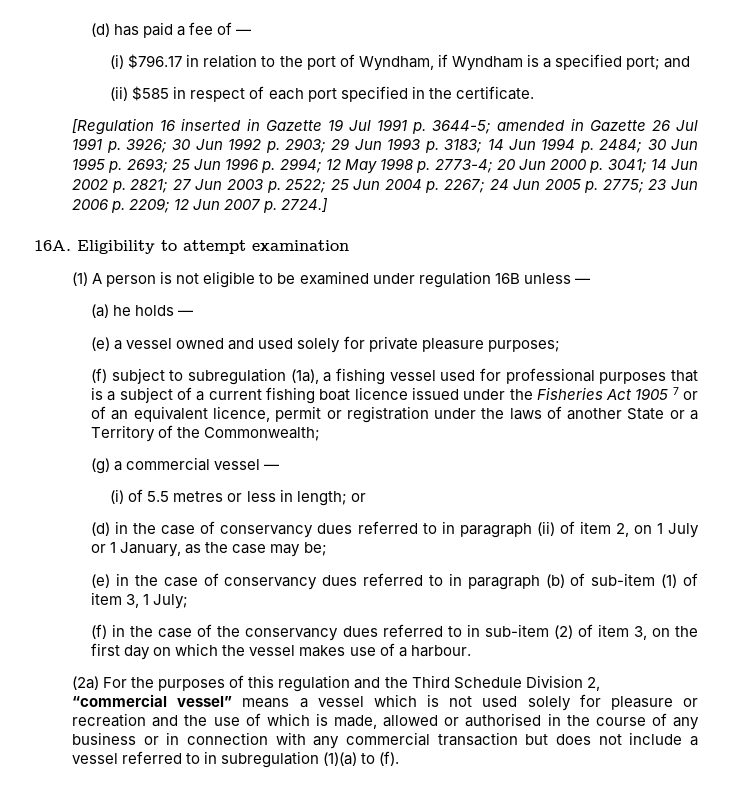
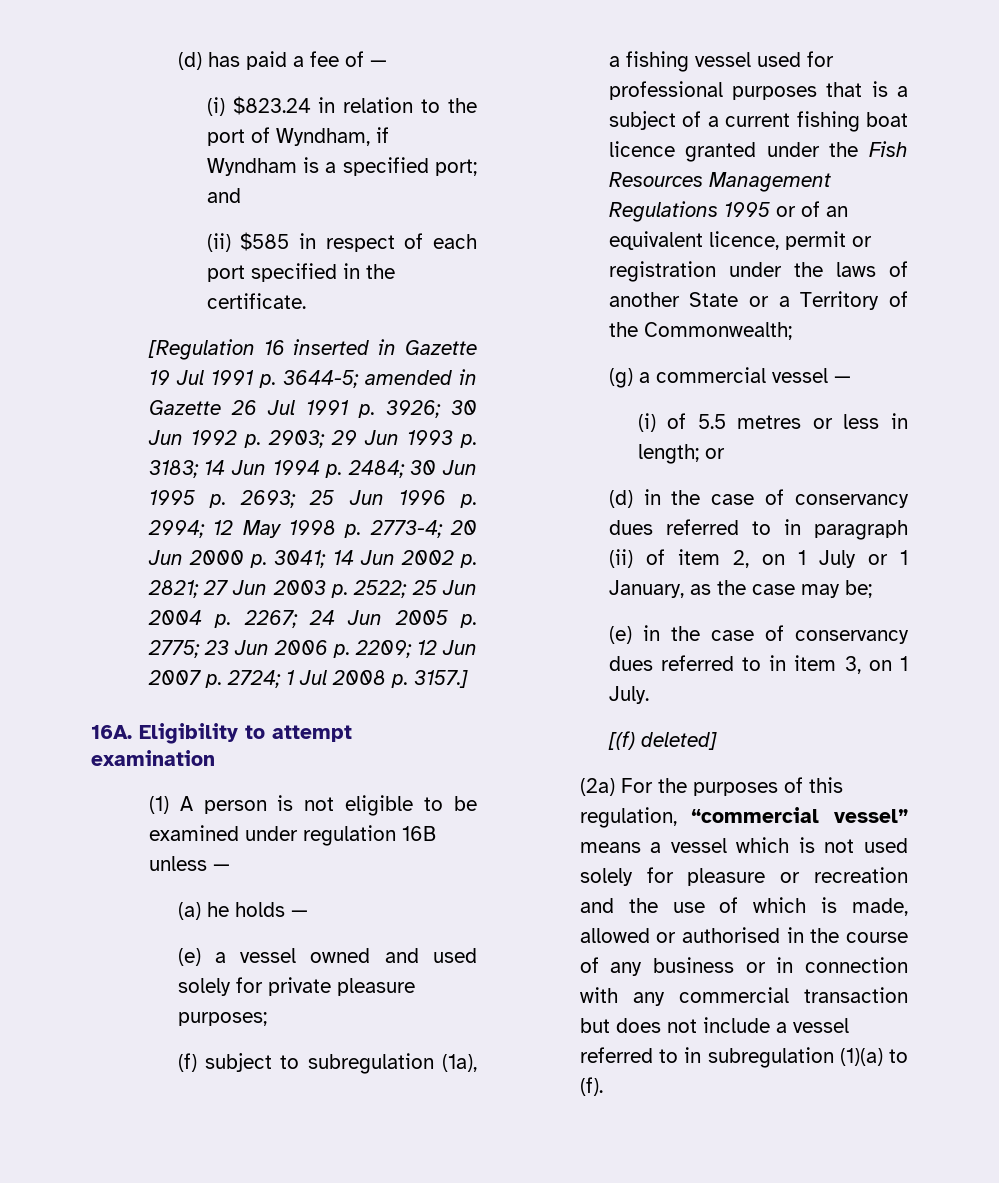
- (i) $796.17 in relation to the port of Wyndham, if Wyndham is a specified port; and
+ (i) $823.24 in relation to the port of Wyndham, if Wyndham is a specified port; and
- 12 Jun 2007 p. 2724.]
+ 12 Jun 2007 p. 2724; 1 Jul 2008 p. 3157.]
- (f) subject to subregulation (1a), a fishing vessel used for professional purposes that is a subject of a current fishing boat licence issued under the Fisheries Act 1905 7 or of an equivalent licence, permit or registration under the laws of another State or a Territory of the Commonwealth;
+ (f) subject to subregulation (1a), a fishing vessel used for professional purposes that is a subject of a current fishing boat licence granted under the Fish Resources Management Regulations 1995 or of an equivalent licence, permit or registration under the laws of another State or a Territory of the Commonwealth;
- (e) in the case of conservancy dues referred to in paragraph (b) of sub-item (1) of item 3, 1 July;
- (f) in the case of the conservancy dues referred to in sub-item (2) of item 3, on the first day on which the vessel makes use of a harbour.
+ (e) in the case of conservancy dues referred to in item 3, on 1 July.
+ [(f) deleted]
- (2a) For the purposes of this regulation and the Third Schedule Division 2, “commercial vessel” means a vessel which is not used solely for pleasure or recreation and the use of which is made, allowed or authorised in the course of any business or in connection with any commercial transaction but does not include a vessel referred to in subregulation (1)(a) to (f).
+ (2a) For the purposes of this regulation, “commercial vessel” means a vessel which is not used solely for pleasure or recreation and the use of which is made, allowed or authorised in the course of any business or in connection with any commercial transaction but does not include a vessel referred to in subregulation (1)(a) to (f).

